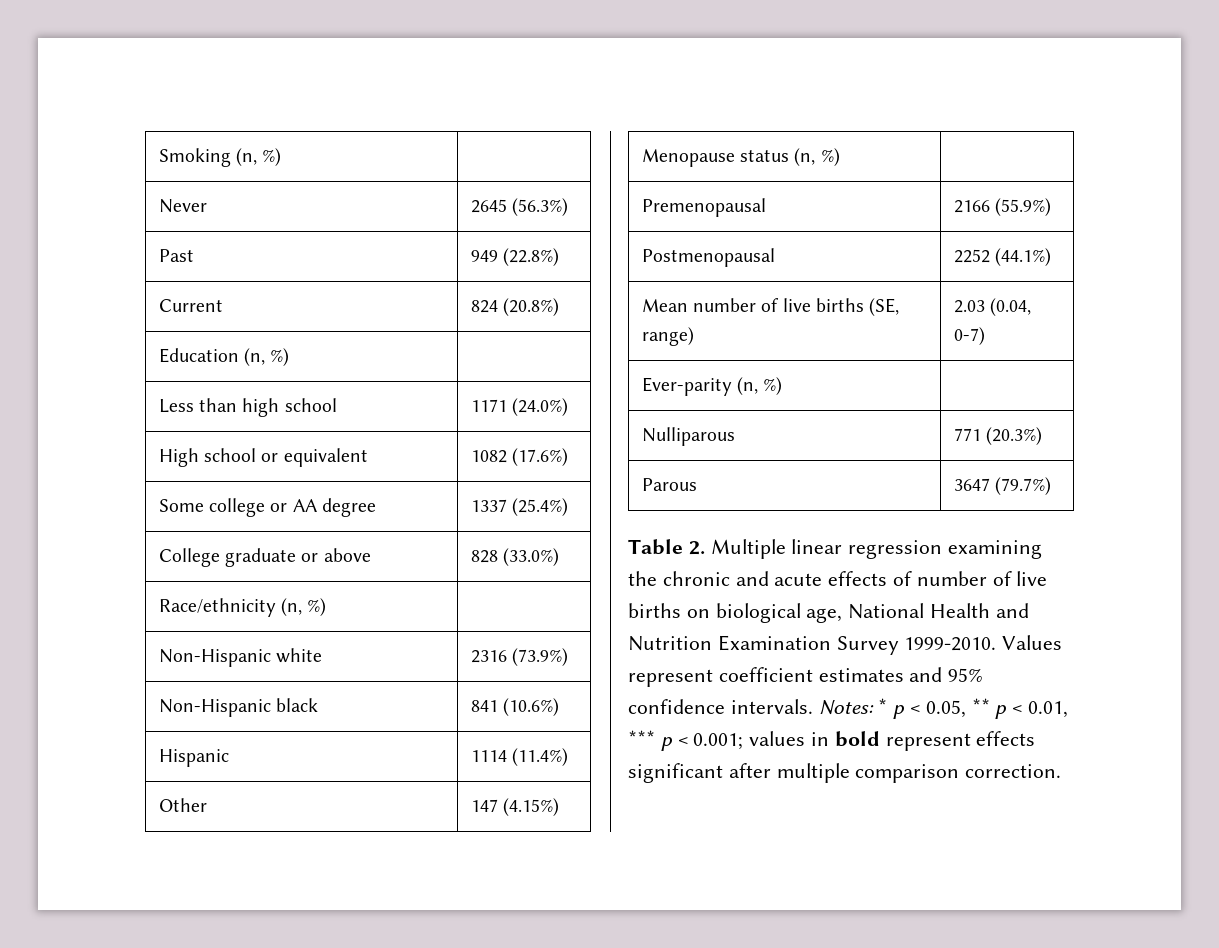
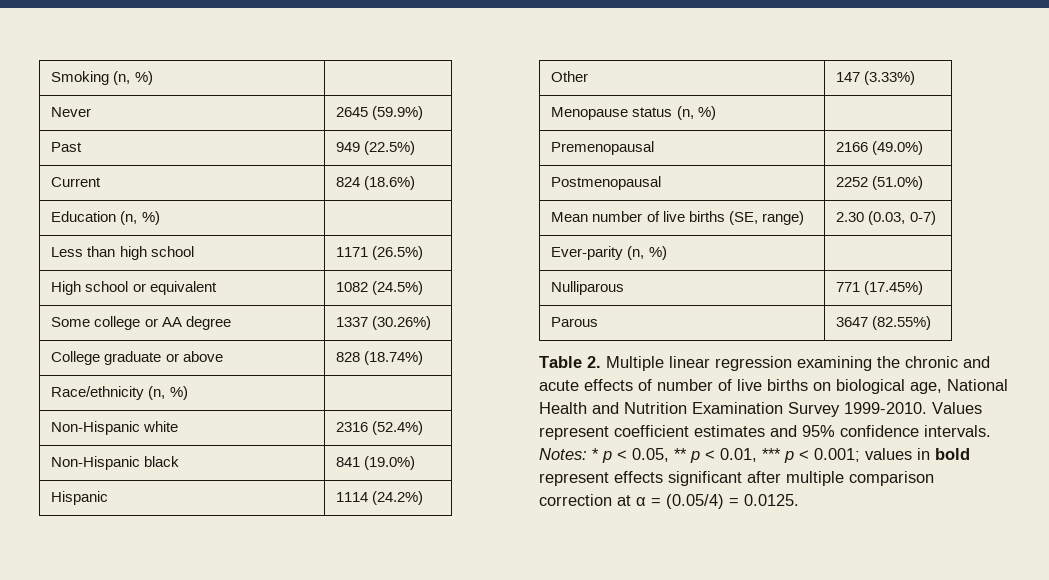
- Never | 2645 (56.3%)
+ Never | 2645 (59.9%)
- Past | 949 (22.8%)
+ Past | 949 (22.5%)
- Current | 824 (20.8%)
+ Current | 824 (18.6%)
- Less than high school | 1171 (24.0%)
+ Less than high school | 1171 (26.5%)
- High school or equivalent | 1082 (17.6%)
+ High school or equivalent | 1082 (24.5%)
- Some college or AA degree | 1337 (25.4%)
+ Some college or AA degree | 1337 (30.26%)
- College graduate or above | 828 (33.0%)
+ College graduate or above | 828 (18.74%)
- Non-Hispanic white | 2316 (73.9%)
+ Non-Hispanic white | 2316 (52.4%)
- Non-Hispanic black | 841 (10.6%)
+ Non-Hispanic black | 841 (19.0%)
- Hispanic | 1114 (11.4%)
+ Hispanic | 1114 (24.2%)
- Other | 147 (4.15%)
+ Other | 147 (3.33%)
- Premenopausal | 2166 (55.9%)
+ Premenopausal | 2166 (49.0%)
- Postmenopausal | 2252 (44.1%)
+ Postmenopausal | 2252 (51.0%)
- Mean number of live births (SE, range) | 2.03 (0.04, 0-7)
+ Mean number of live births (SE, range) | 2.30 (0.03, 0-7)
- Nulliparous | 771 (20.3%)
+ Nulliparous | 771 (17.45%)
- Parous | 3647 (79.7%)
+ Parous | 3647 (82.55%)
- Notes: * p < 0.05, ** p < 0.01, *** p < 0.001; values in bold represent effects significant after multiple comparison correction.
+ Notes: * p < 0.05, ** p < 0.01, *** p < 0.001; values in bold represent effects significant after multiple comparison correction at α = (0.05/4) = 0.0125.

